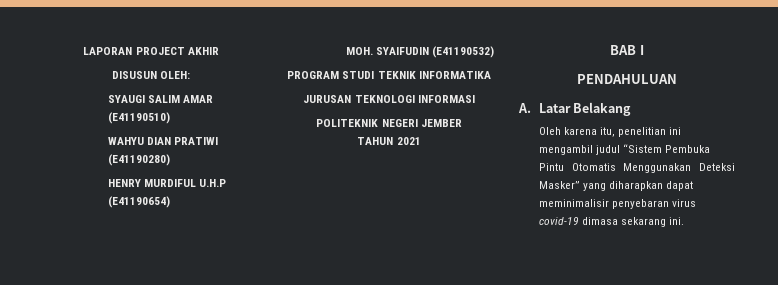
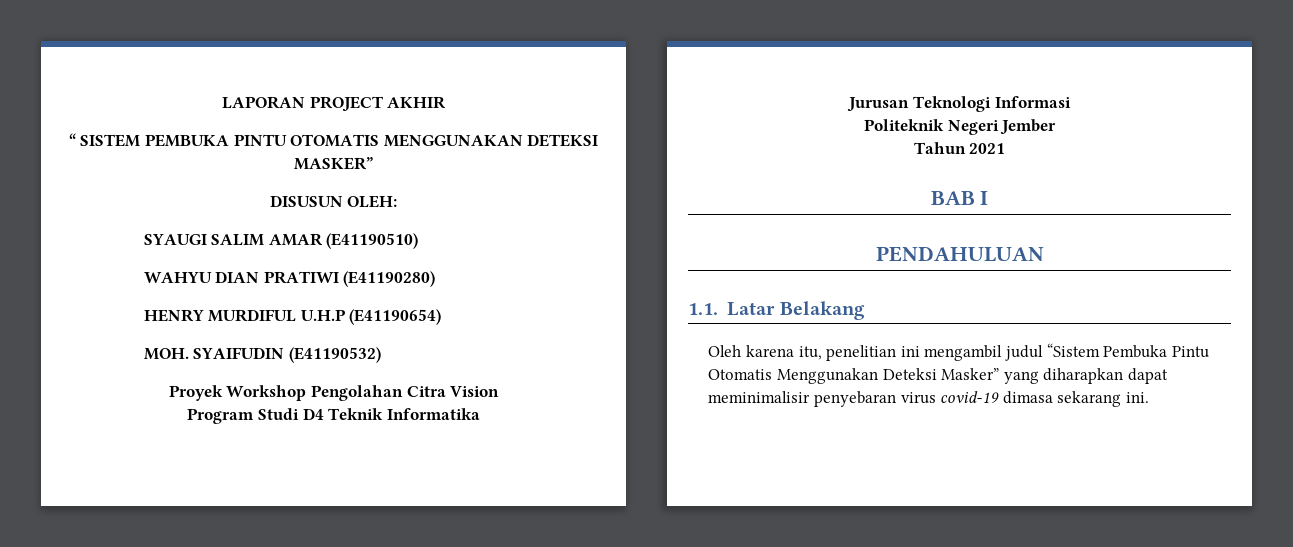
+ “ SISTEM PEMBUKA PINTU OTOMATIS MENGGUNAKAN DETEKSI MASKER”
- PROGRAM STUDI TEKNIK INFORMATIKA
- JURUSAN TEKNOLOGI INFORMASI
- POLITEKNIK NEGERI JEMBER
- TAHUN 2021
+ Proyek Workshop Pengolahan Citra Vision
+ Program Studi D4 Teknik Informatika
+ Jurusan Teknologi Informasi
+ Politeknik Negeri Jember
+ Tahun 2021
- A. Latar Belakang
+ 1.1. Latar Belakang

